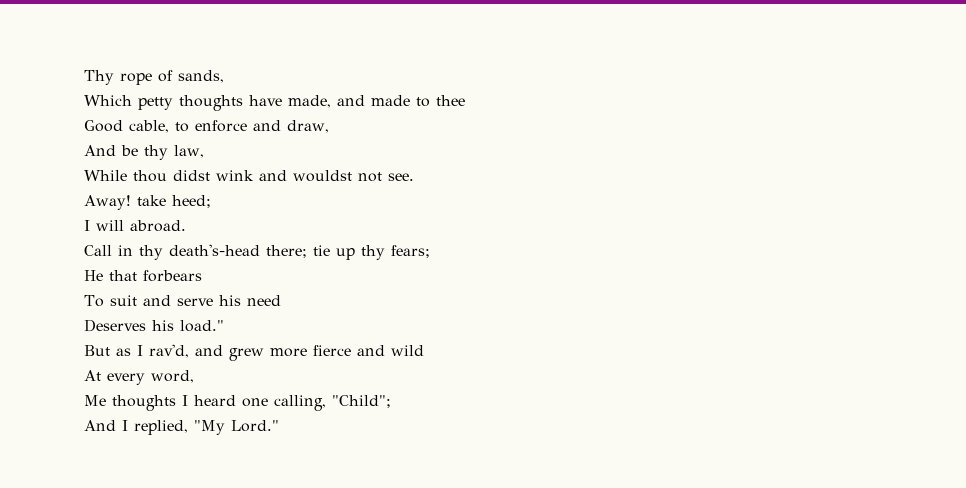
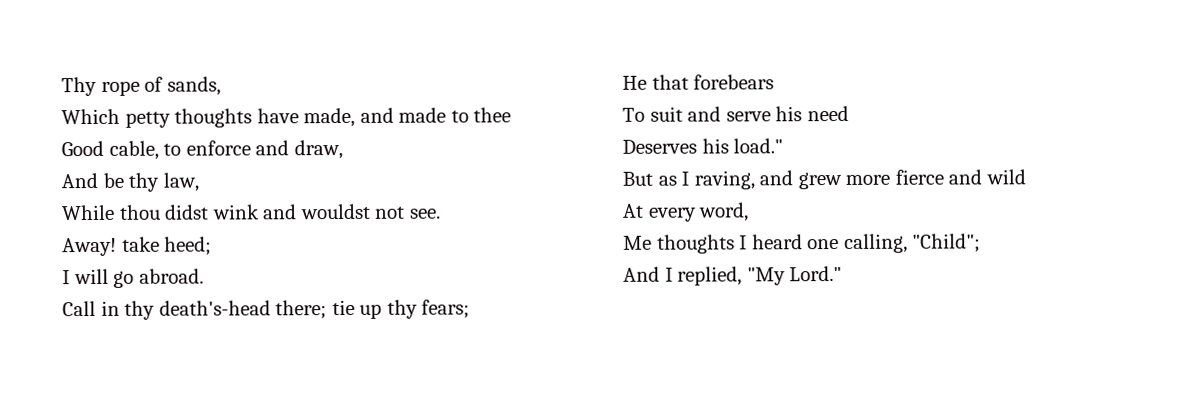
- I will abroad.
+ I will go abroad.
- He that forbears
+ He that forebears
- But as I rav'd, and grew more fierce and wild
+ But as I raving, and grew more fierce and wild

